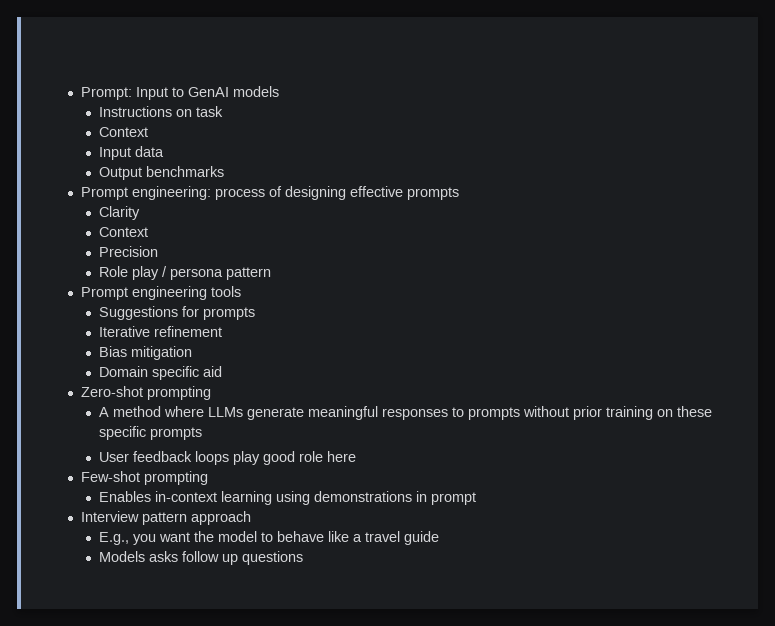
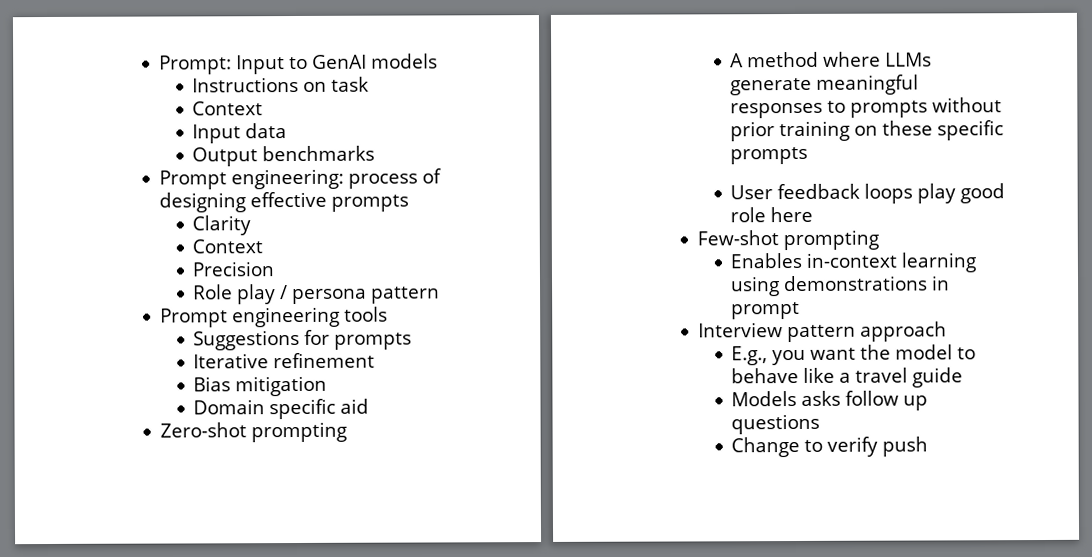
+ Change to verify push

